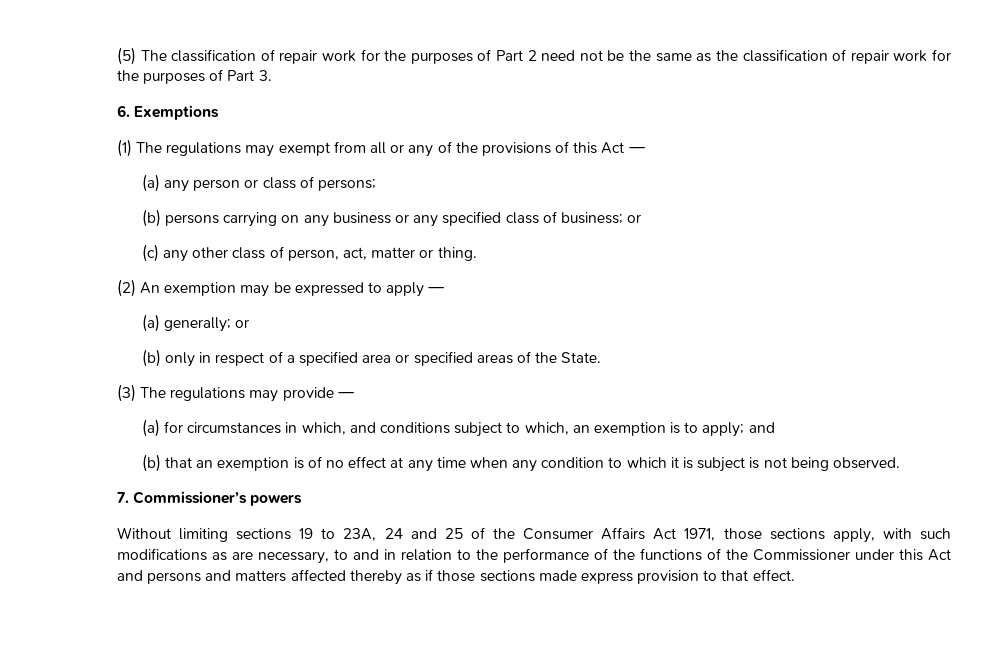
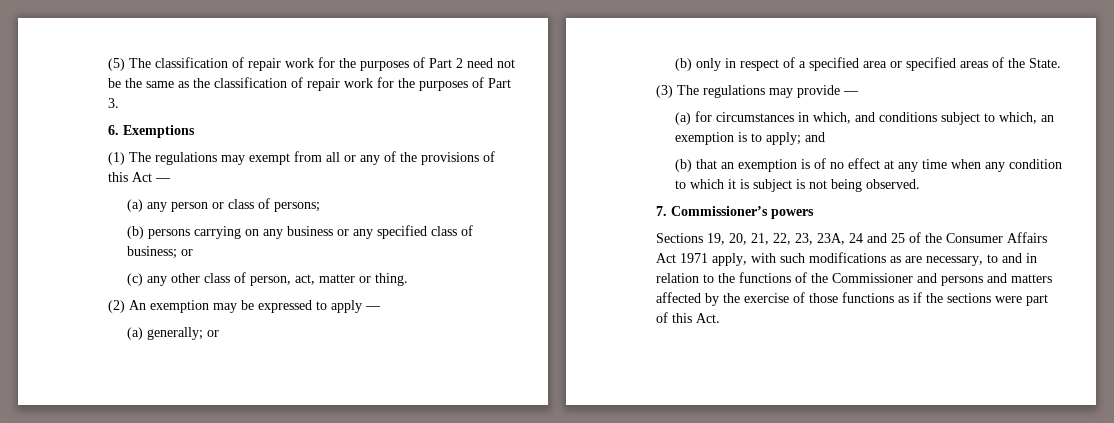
- Without limiting sections 19 to 23A, 24 and 25 of the Consumer Affairs Act 1971, those sections apply, with such modifications as are necessary, to and in relation to the performance of the functions of the Commissioner under this Act and persons and matters affected thereby as if those sections made express provision to that effect.
+ Sections 19, 20, 21, 22, 23, 23A, 24 and 25 of the Consumer Affairs Act 1971 apply, with such modifications as are necessary, to and in relation to the functions of the Commissioner and persons and matters affected by the exercise of those functions as if the sections were part of this Act.

